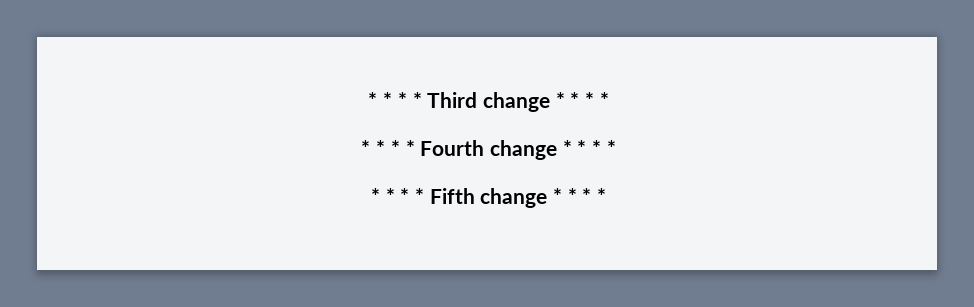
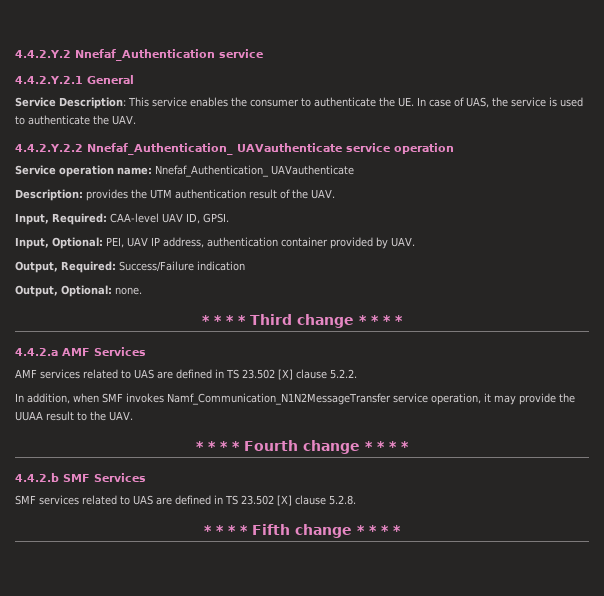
+ 4.4.2.Y.2 Nnefaf_Authentication service
+ 4.4.2.Y.2.1 General
+ Service Description: This service enables the consumer to authenticate the UE. In case of UAS, the service is used to authenticate the UAV.
+ 4.4.2.Y.2.2 Nnefaf_Authentication_ UAVauthenticate service operation
+ Service operation name: Nnefaf_Authentication_ UAVauthenticate
+ Description: provides the UTM authentication result of the UAV.
+ Input, Required: CAA-level UAV ID, GPSI.
+ Input, Optional: PEI, UAV IP address, authentication container provided by UAV.
+ Output, Required: Success/Failure indication
+ Output, Optional: none.
+ 4.4.2.a AMF Services
+ AMF services related to UAS are defined in TS 23.502 [X] clause 5.2.2.
+ In addition, when SMF invokes Namf_Communication_N1N2MessageTransfer service operation, it may provide the UUAA result to the UAV.
+ 4.4.2.b SMF Services
+ SMF services related to UAS are defined in TS 23.502 [X] clause 5.2.8.

